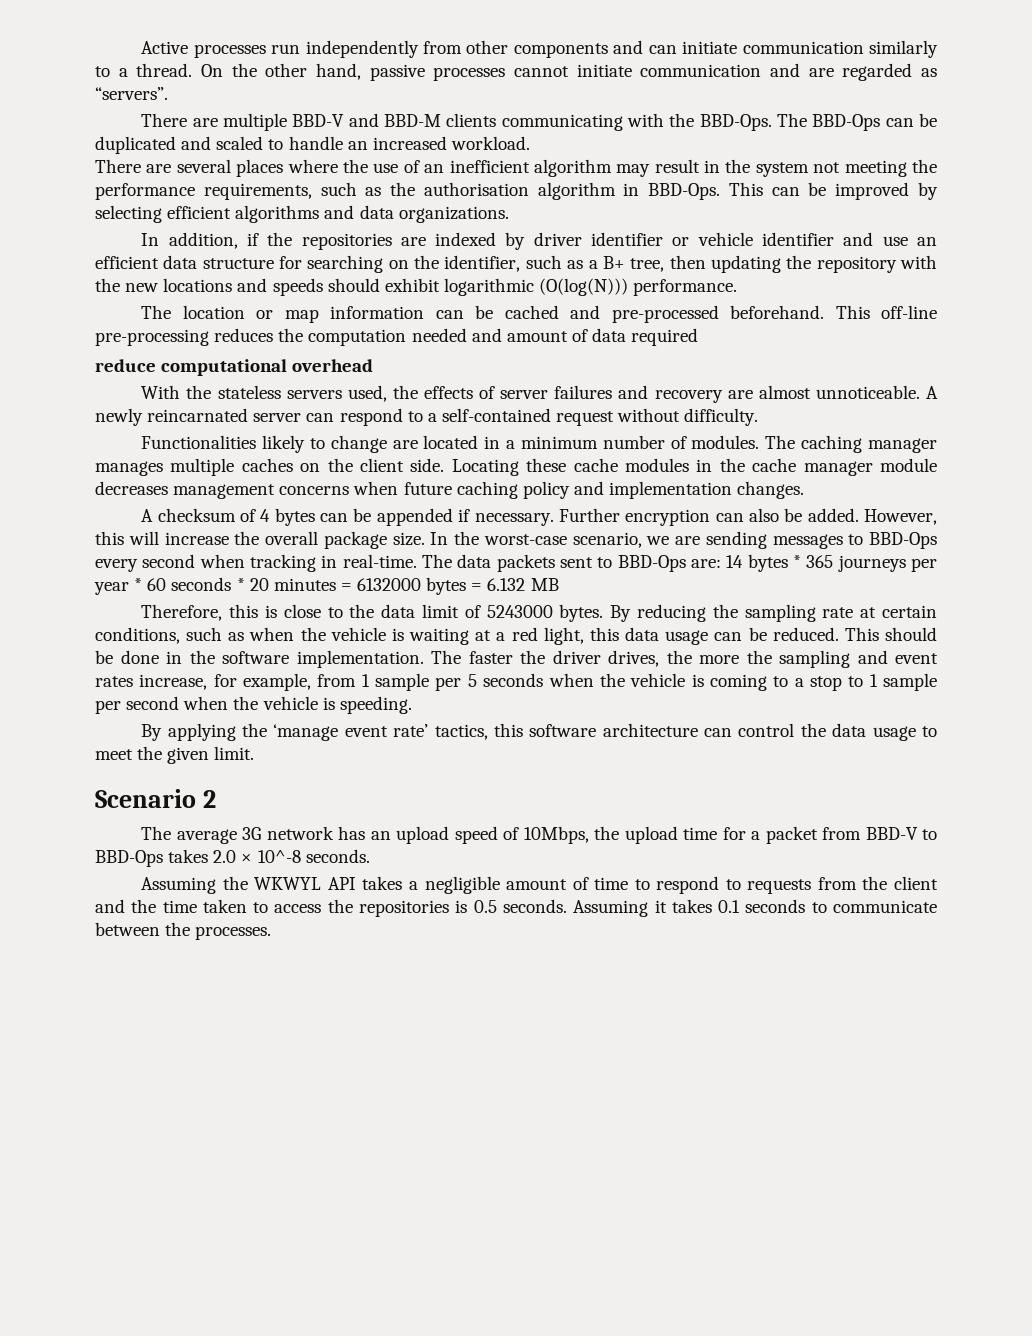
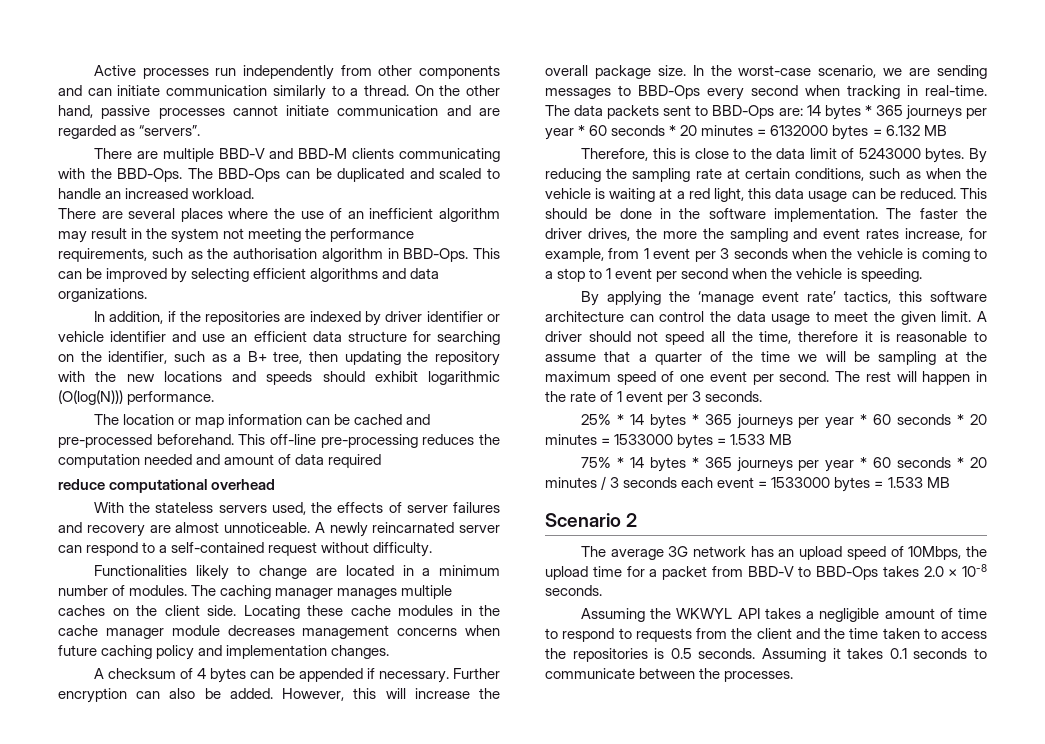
- The faster the driver drives, the more the sampling and event rates increase, for example, from 1 sample per 5 seconds when the vehicle is coming to a stop to 1 sample per second when the vehicle is speeding.
+ The faster the driver drives, the more the sampling and event rates increase, for example, from 1 event per 3 seconds when the vehicle is coming to a stop to 1 event per second when the vehicle is speeding.
+ A driver should not speed all the time, therefore it is reasonable to assume that a quarter of the time we will be sampling at the maximum speed of one event per second. The rest will happen in the rate of 1 event per 3 seconds.
+ 25% * 14 bytes * 365 journeys per year * 60 seconds * 20 minutes = 1533000 bytes = 1.533 MB
+ 75% * 14 bytes * 365 journeys per year * 60 seconds * 20 minutes / 3 seconds each event = 1533000 bytes = 1.533 MB
- The average 3G network has an upload speed of 10Mbps, the upload time for a packet from BBD-V to BBD-Ops takes 2.0 × 10^-8 seconds.
+ The average 3G network has an upload speed of 10Mbps, the upload time for a packet from BBD-V to BBD-Ops takes 2.0 × 10-8 seconds.

